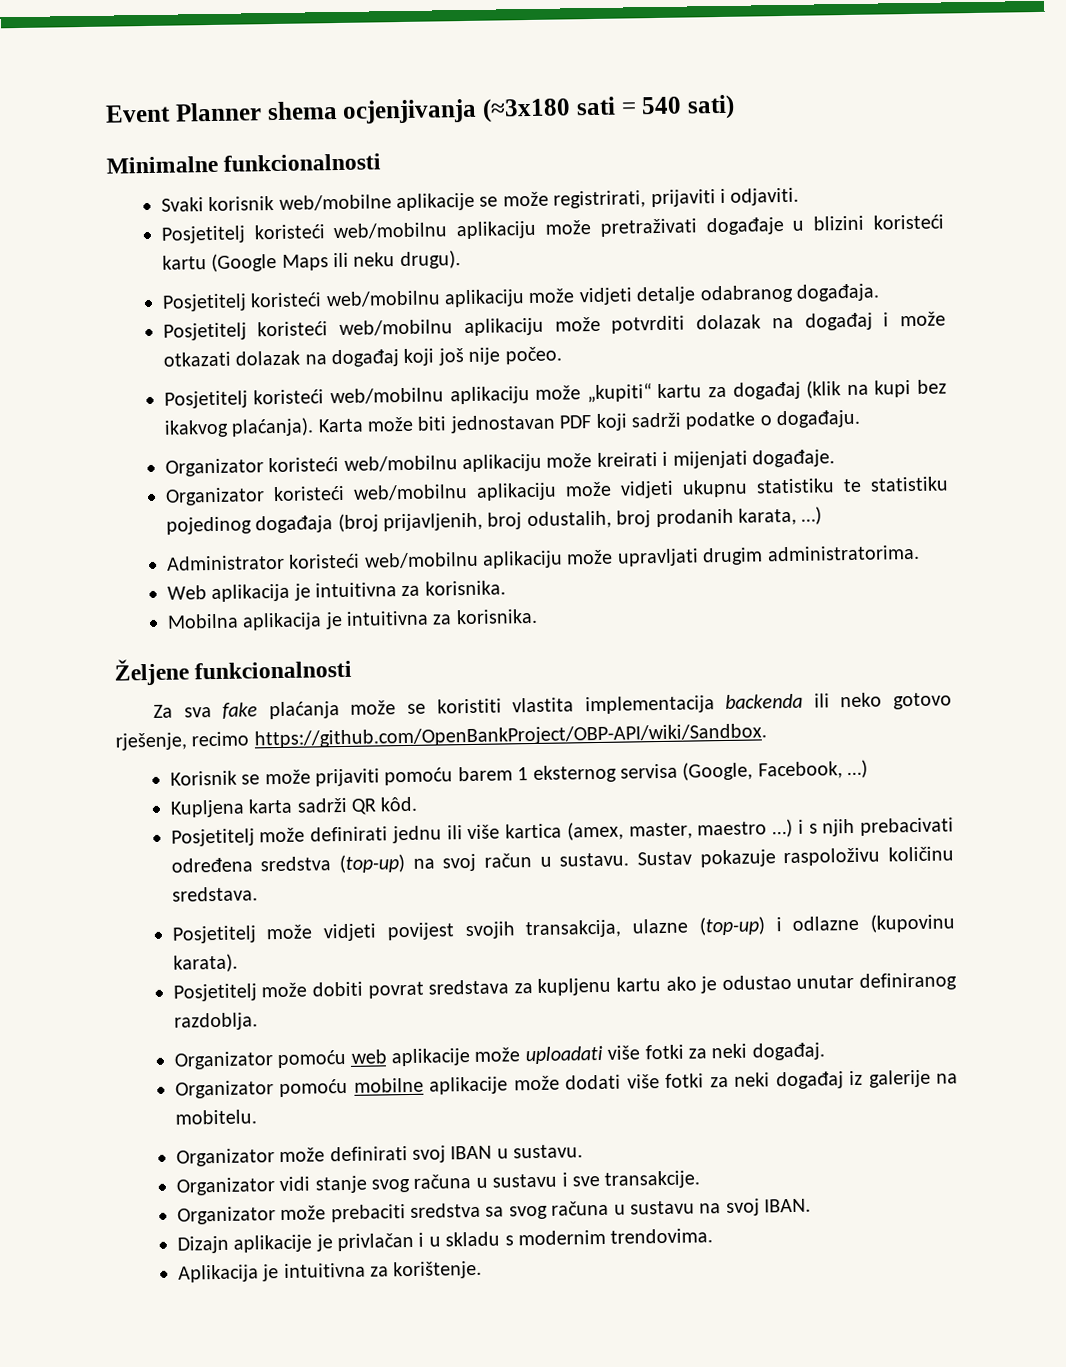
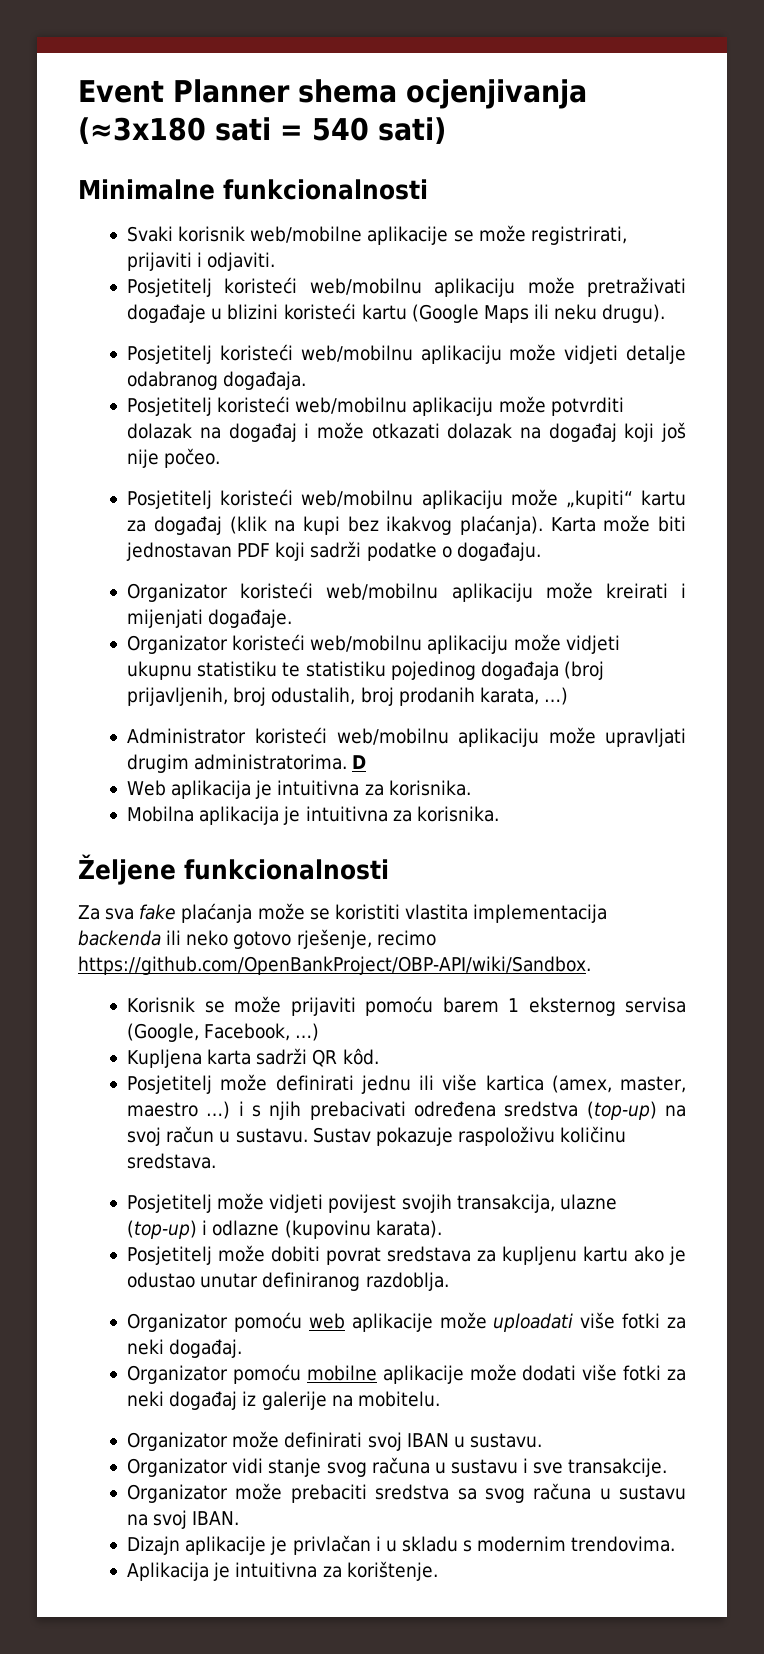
+ D

